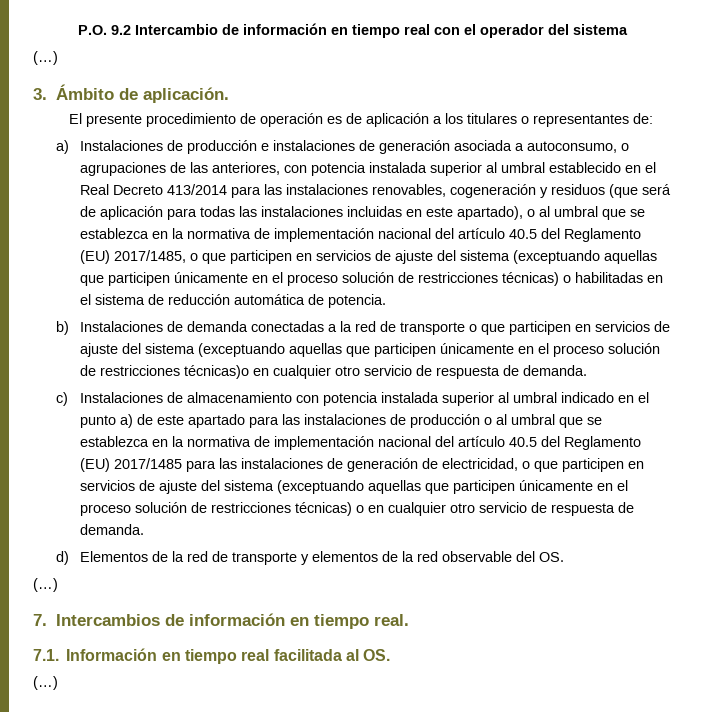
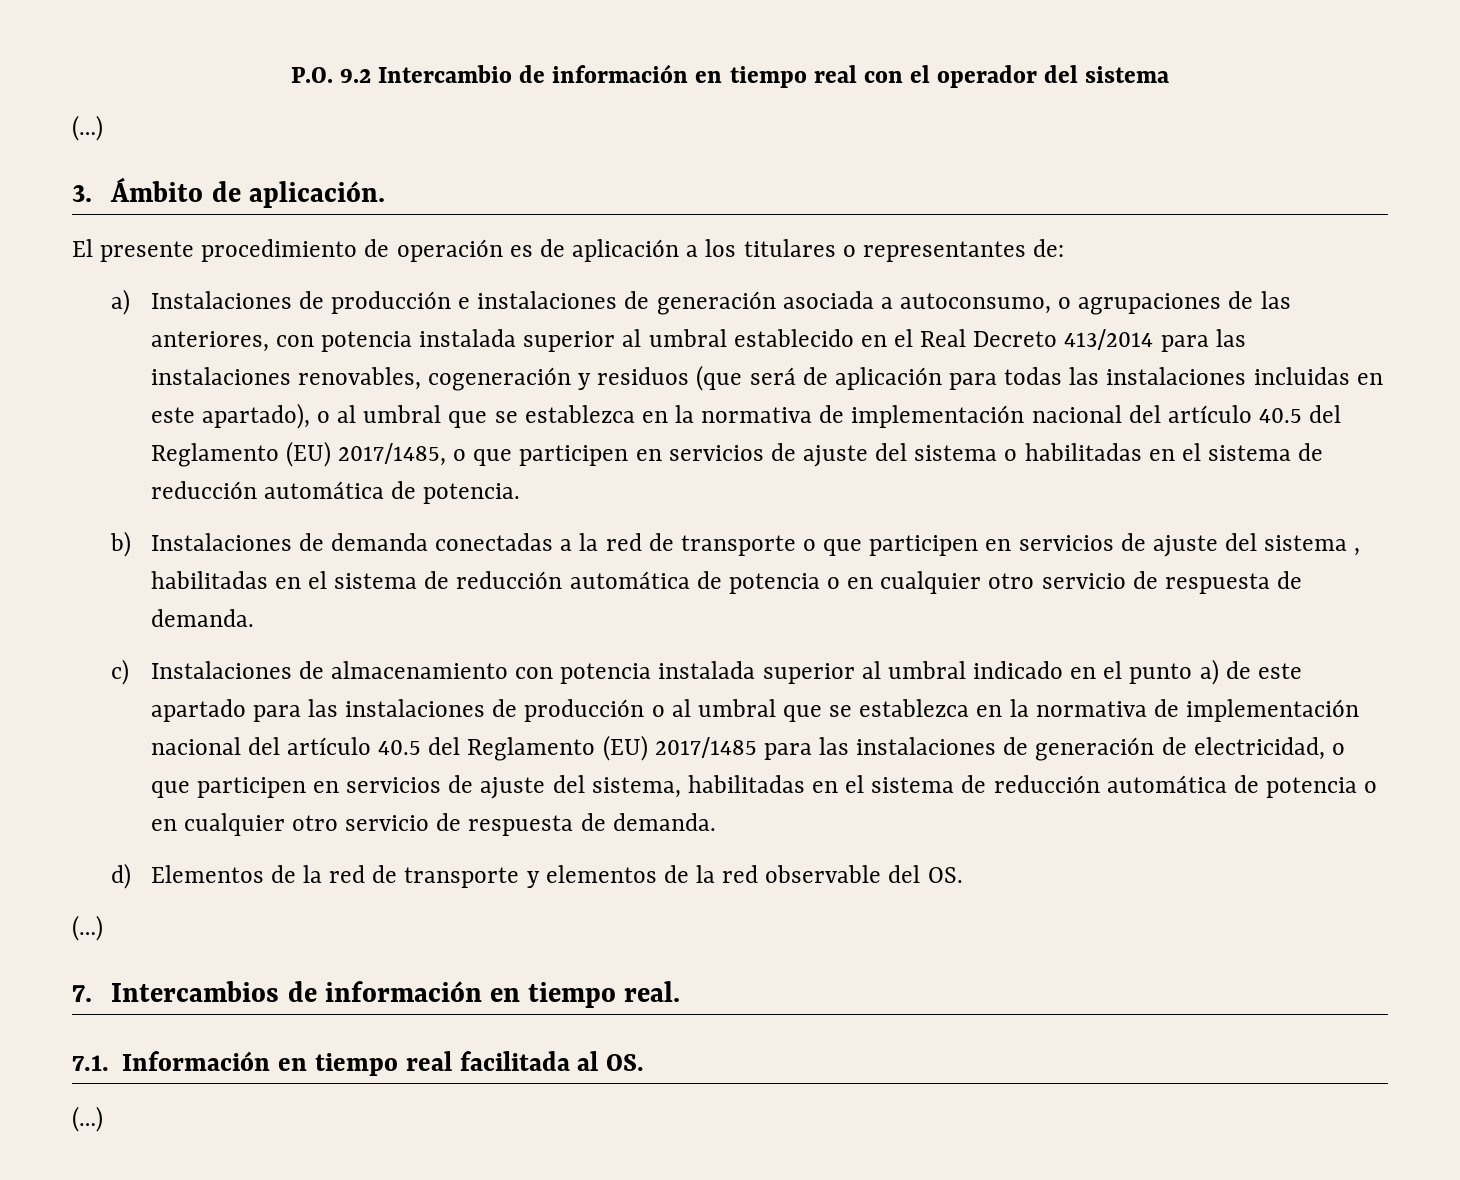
- a) Instalaciones de producción e instalaciones de generación asociada a autoconsumo, o agrupaciones de las anteriores, con potencia instalada superior al umbral establecido en el Real Decreto 413/2014 para las instalaciones renovables, cogeneración y residuos (que será de aplicación para todas las instalaciones incluidas en este apartado), o al umbral que se establezca en la normativa de implementación nacional del artículo 40.5 del Reglamento (EU) 2017/1485, o que participen en servicios de ajuste del sistema (exceptuando aquellas que participen únicamente en el proceso solución de restricciones técnicas) o habilitadas en el sistema de reducción automática de potencia.
+ a) Instalaciones de producción e instalaciones de generación asociada a autoconsumo, o agrupaciones de las anteriores, con potencia instalada superior al umbral establecido en el Real Decreto 413/2014 para las instalaciones renovables, cogeneración y residuos (que será de aplicación para todas las instalaciones incluidas en este apartado), o al umbral que se establezca en la normativa de implementación nacional del artículo 40.5 del Reglamento (EU) 2017/1485, o que participen en servicios de ajuste del sistema o habilitadas en el sistema de reducción automática de potencia.
- b) Instalaciones de demanda conectadas a la red de transporte o que participen en servicios de ajuste del sistema (exceptuando aquellas que participen únicamente en el proceso solución de restricciones técnicas)o en cualquier otro servicio de respuesta de demanda.
+ b) Instalaciones de demanda conectadas a la red de transporte o que participen en servicios de ajuste del sistema , habilitadas en el sistema de reducción automática de potencia o en cualquier otro servicio de respuesta de demanda.
- c) Instalaciones de almacenamiento con potencia instalada superior al umbral indicado en el punto a) de este apartado para las instalaciones de producción o al umbral que se establezca en la normativa de implementación nacional del artículo 40.5 del Reglamento (EU) 2017/1485 para las instalaciones de generación de electricidad, o que participen en servicios de ajuste del sistema (exceptuando aquellas que participen únicamente en el proceso solución de restricciones técnicas) o en cualquier otro servicio de respuesta de demanda.
+ c) Instalaciones de almacenamiento con potencia instalada superior al umbral indicado en el punto a) de este apartado para las instalaciones de producción o al umbral que se establezca en la normativa de implementación nacional del artículo 40.5 del Reglamento (EU) 2017/1485 para las instalaciones de generación de electricidad, o que participen en servicios de ajuste del sistema, habilitadas en el sistema de reducción automática de potencia o en cualquier otro servicio de respuesta de demanda.

